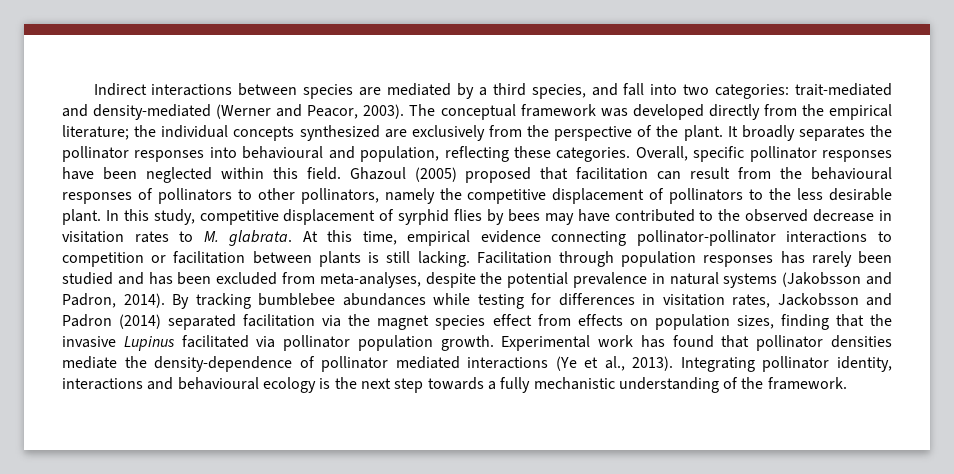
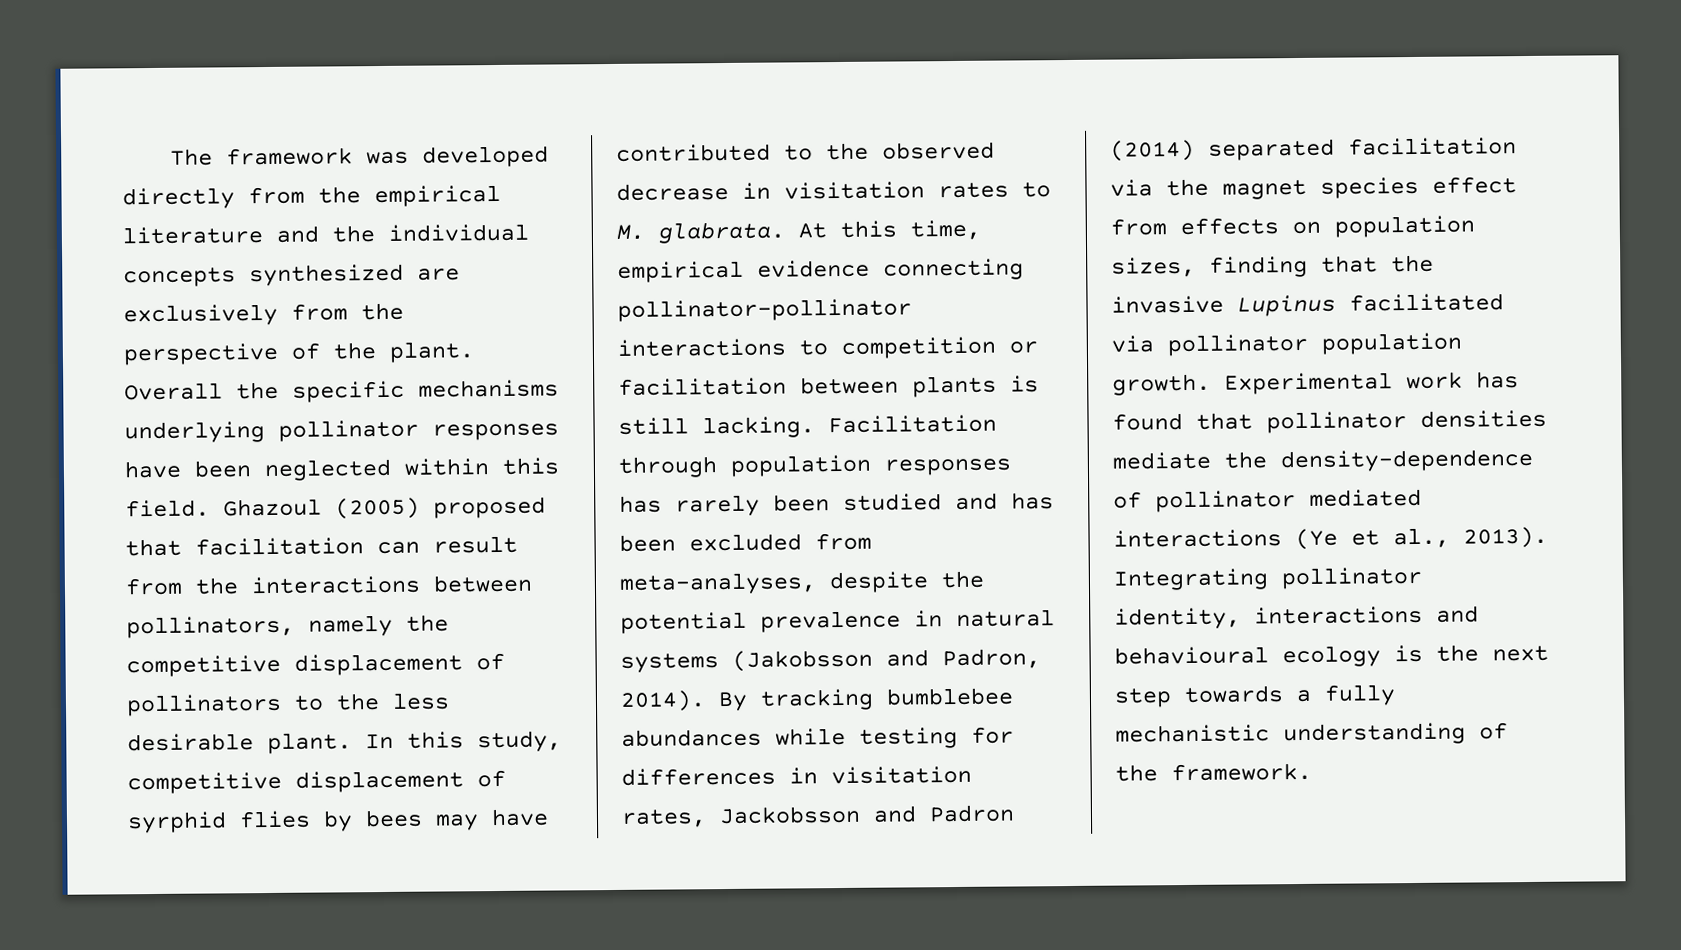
- Indirect interactions between species are mediated by a third species, and fall into two categories: trait-mediated and density-mediated (Werner and Peacor, 2003). The conceptual framework was developed directly from the empirical literature; the individual concepts synthesized are exclusively from the perspective of the plant.
+ The framework was developed directly from the empirical literature and the individual concepts synthesized are exclusively from the perspective of the plant.
- It broadly separates the pollinator responses into behavioural and population, reflecting these categories. Overall, specific pollinator responses have been neglected within this field.
+ Overall the specific mechanisms underlying pollinator responses have been neglected within this field.
- Ghazoul (2005) proposed that facilitation can result from the behavioural responses of pollinators to other pollinators, namely the competitive displacement of pollinators to the less desirable plant.
+ Ghazoul (2005) proposed that facilitation can result from the interactions between pollinators, namely the competitive displacement of pollinators to the less desirable plant.

